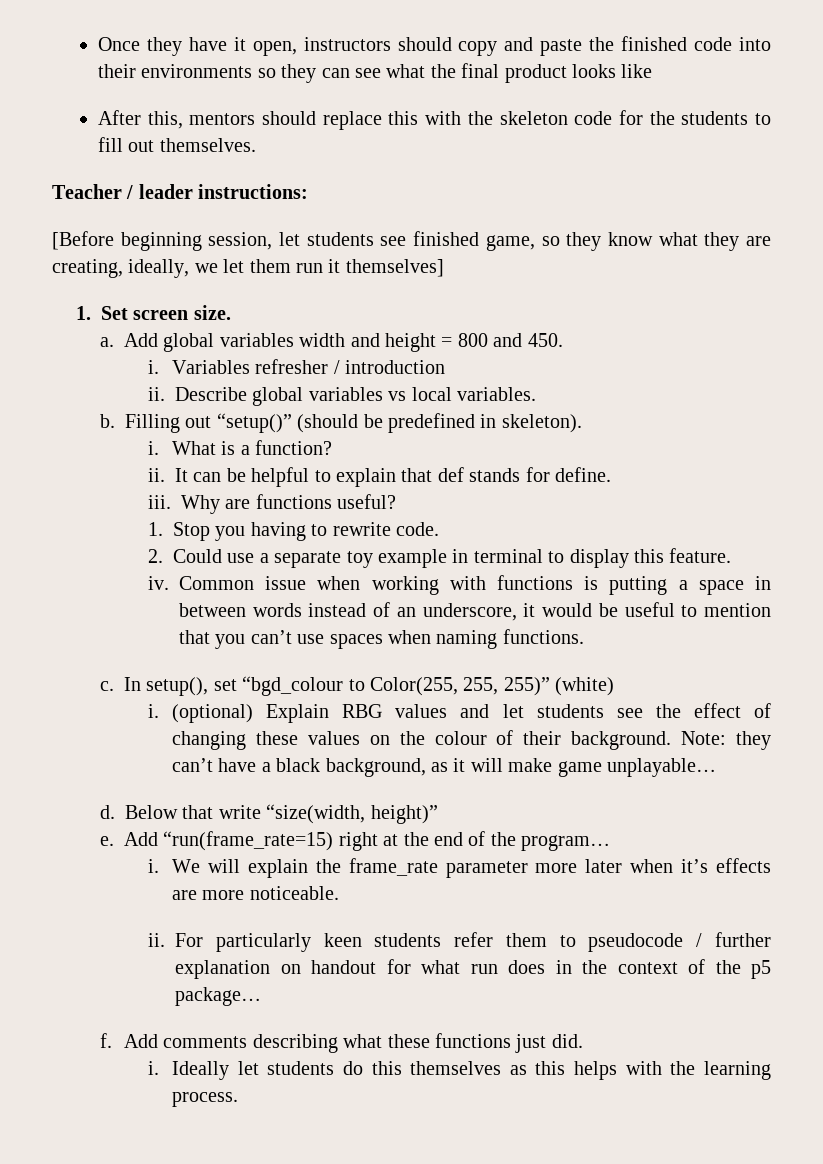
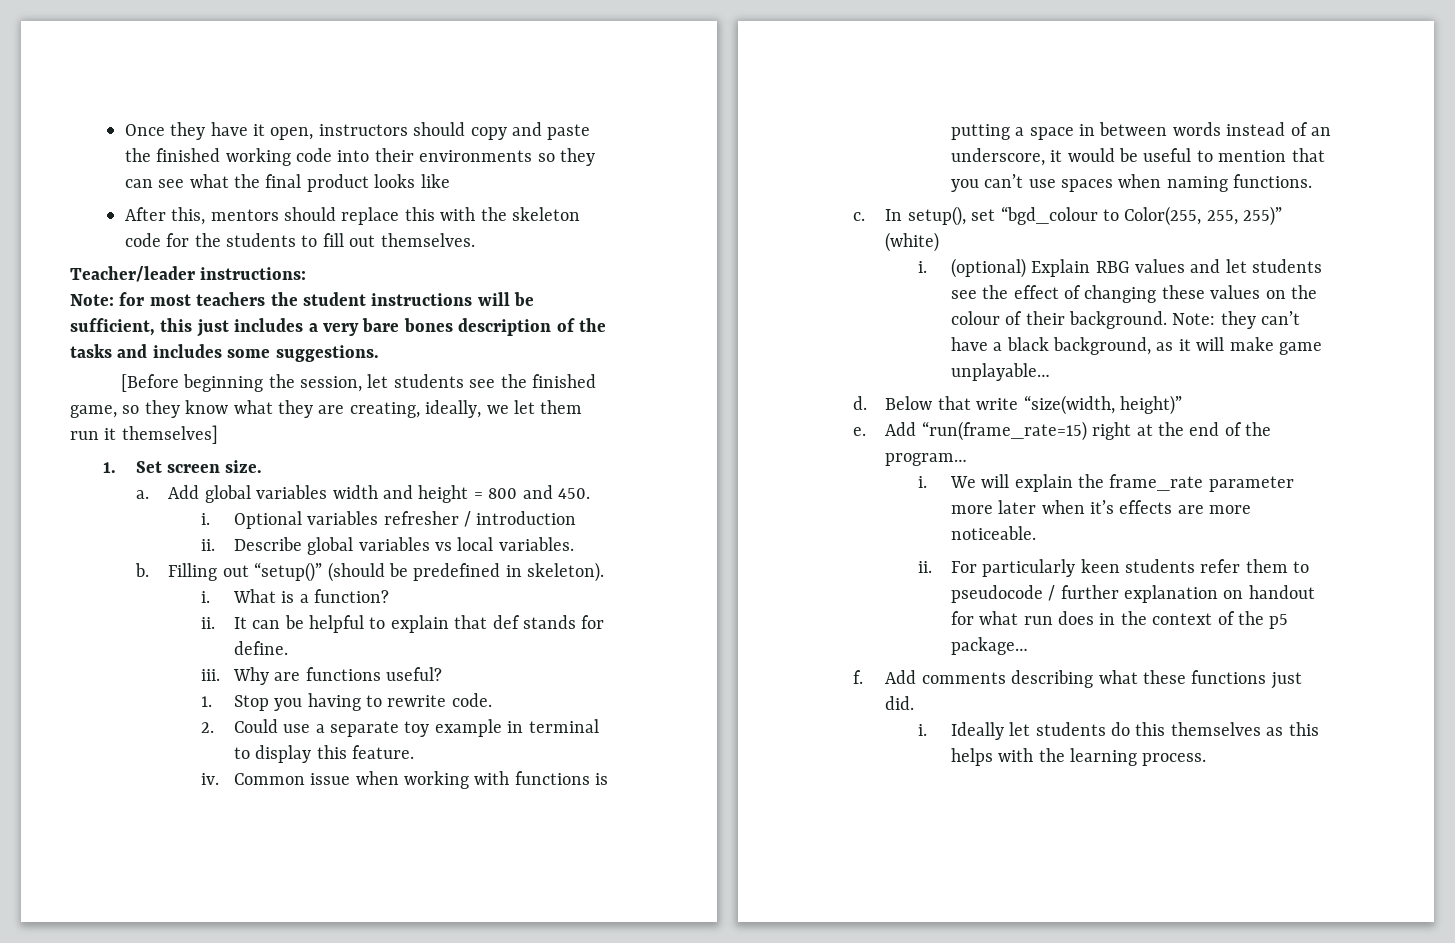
- Once they have it open, instructors should copy and paste the finished code into their environments so they can see what the final product looks like
+ Once they have it open, instructors should copy and paste the finished working code into their environments so they can see what the final product looks like
- Teacher / leader instructions:
+ Teacher/leader instructions:
+ Note: for most teachers the student instructions will be sufficient, this just includes a very bare bones description of the tasks and includes some suggestions.
- [Before beginning session, let students see finished game, so they know what they are creating, ideally, we let them run it themselves]
+ [Before beginning the session, let students see the finished game, so they know what they are creating, ideally, we let them run it themselves]
- Variables refresher / introduction
+ Optional variables refresher / introduction

